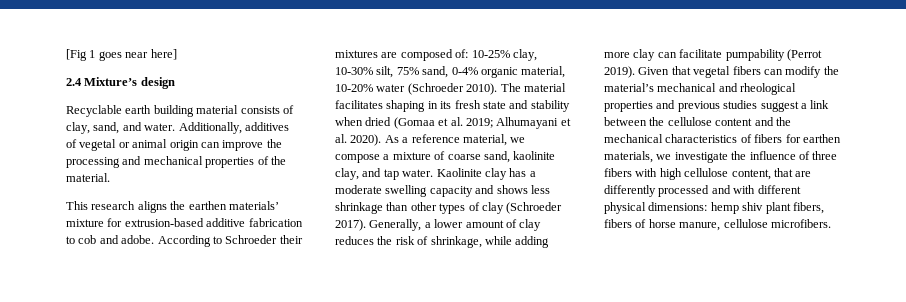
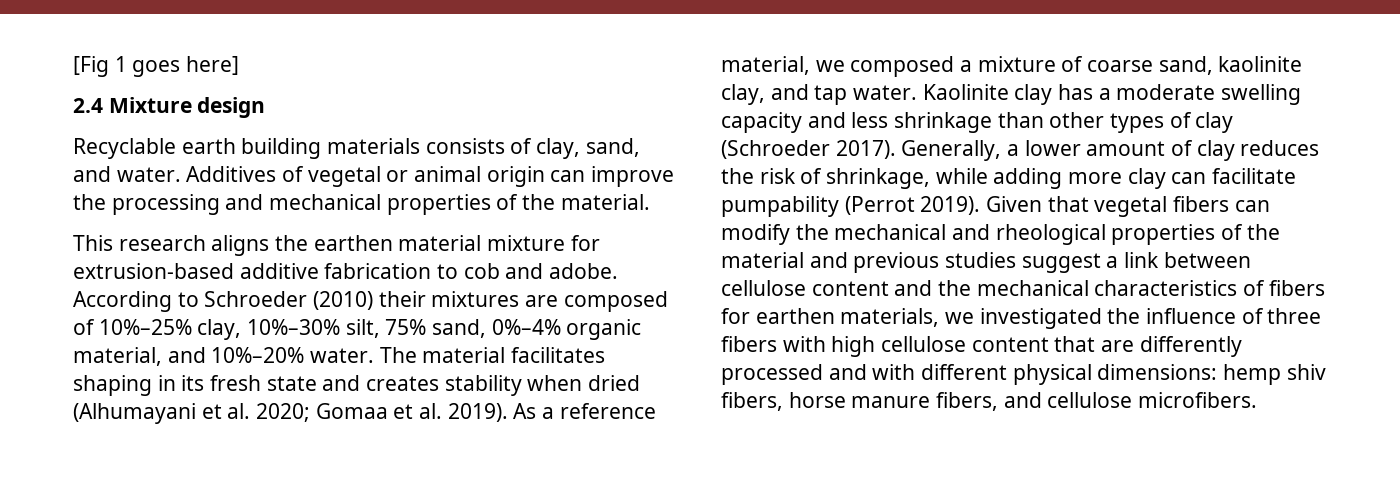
- [Fig 1 goes near here]
+ [Fig 1 goes here]
- 2.4 Mixture’s design
+ 2.4 Mixture design
- Recyclable earth building material consists of clay, sand, and water.
+ Recyclable earth building materials consists of clay, sand, and water.
- Additionally, additives of vegetal or animal origin can improve the processing and mechanical properties of the material.
+ Additives of vegetal or animal origin can improve the processing and mechanical properties of the material.
- This research aligns the earthen materials’ mixture for extrusion-based additive fabrication to cob and adobe.
+ This research aligns the earthen material mixture for extrusion-based additive fabrication to cob and adobe.
- According to Schroeder their mixtures are composed of: 10-25% clay, 10-30% silt, 75% sand, 0-4% organic material, 10-20% water (Schroeder 2010).
+ According to Schroeder (2010) their mixtures are composed of 10%–25% clay, 10%–30% silt, 75% sand, 0%–4% organic material, and 10%–20% water.
- The material facilitates shaping in its fresh state and stability when dried (Gomaa et al. 2019; Alhumayani et al. 2020).
+ The material facilitates shaping in its fresh state and creates stability when dried (Alhumayani et al. 2020; Gomaa et al. 2019).
- As a reference material, we compose a mixture of coarse sand, kaolinite clay, and tap water.
+ As a reference material, we composed a mixture of coarse sand, kaolinite clay, and tap water.
- Kaolinite clay has a moderate swelling capacity and shows less shrinkage than other types of clay (Schroeder 2017).
+ Kaolinite clay has a moderate swelling capacity and less shrinkage than other types of clay (Schroeder 2017).
- Given that vegetal fibers can modify the material’s mechanical and rheological properties and previous studies suggest a link between the cellulose content and the mechanical characteristics of fibers for earthen materials, we investigate the influence of three fibers with high cellulose content, that are differently processed and with different physical dimensions: hemp shiv plant fibers, fibers of horse manure, cellulose microfibers.
+ Given that vegetal fibers can modify the mechanical and rheological properties of the material and previous studies suggest a link between cellulose content and the mechanical characteristics of fibers for earthen materials, we investigated the influence of three fibers with high cellulose content that are differently processed and with different physical dimensions: hemp shiv fibers, horse manure fibers, and cellulose microfibers.

